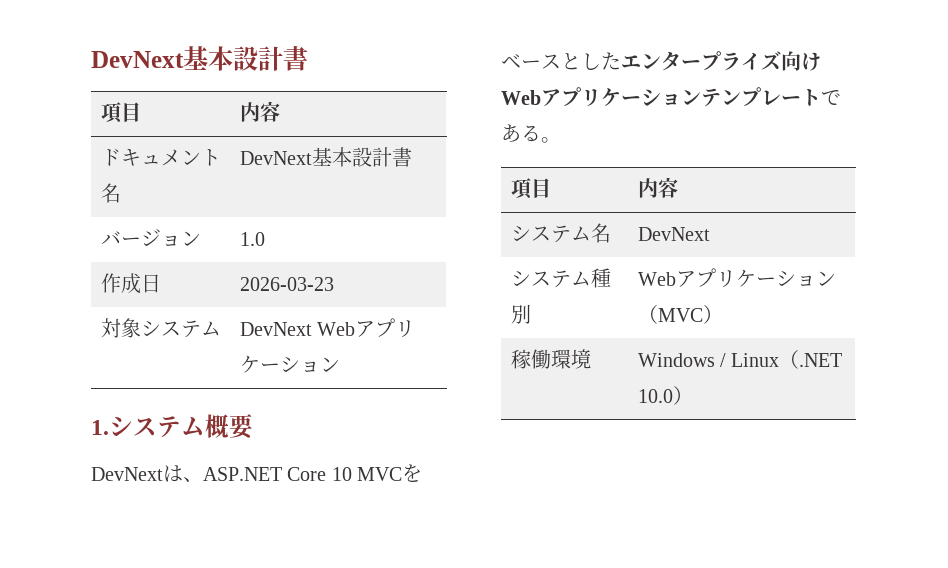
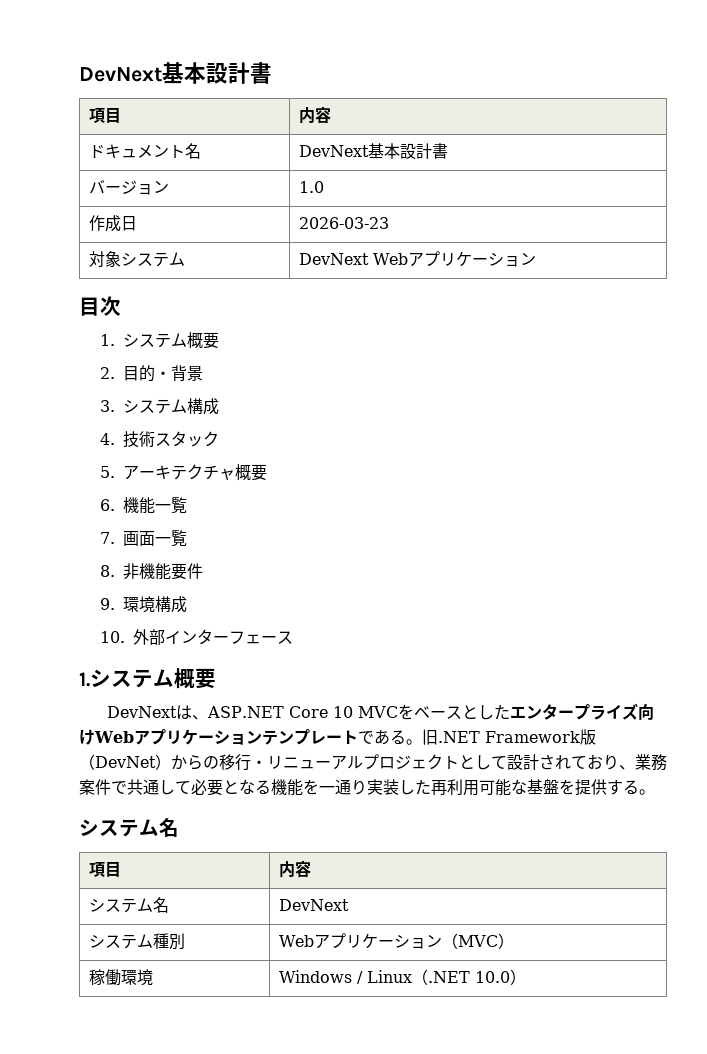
+ 目次
+ 1.システム概要
+ 2.目的・背景
+ 3.システム構成
+ 4.技術スタック
+ 5.アーキテクチャ概要
+ 6.機能一覧
+ 7.画面一覧
+ 8.非機能要件
+ 9.環境構成
+ 10.外部インターフェース
+ 旧.NET Framework版（DevNet）からの移行・リニューアルプロジェクトとして設計されており、業務案件で共通して必要となる機能を一通り実装した再利用可能な基盤を提供する。
+ システム名

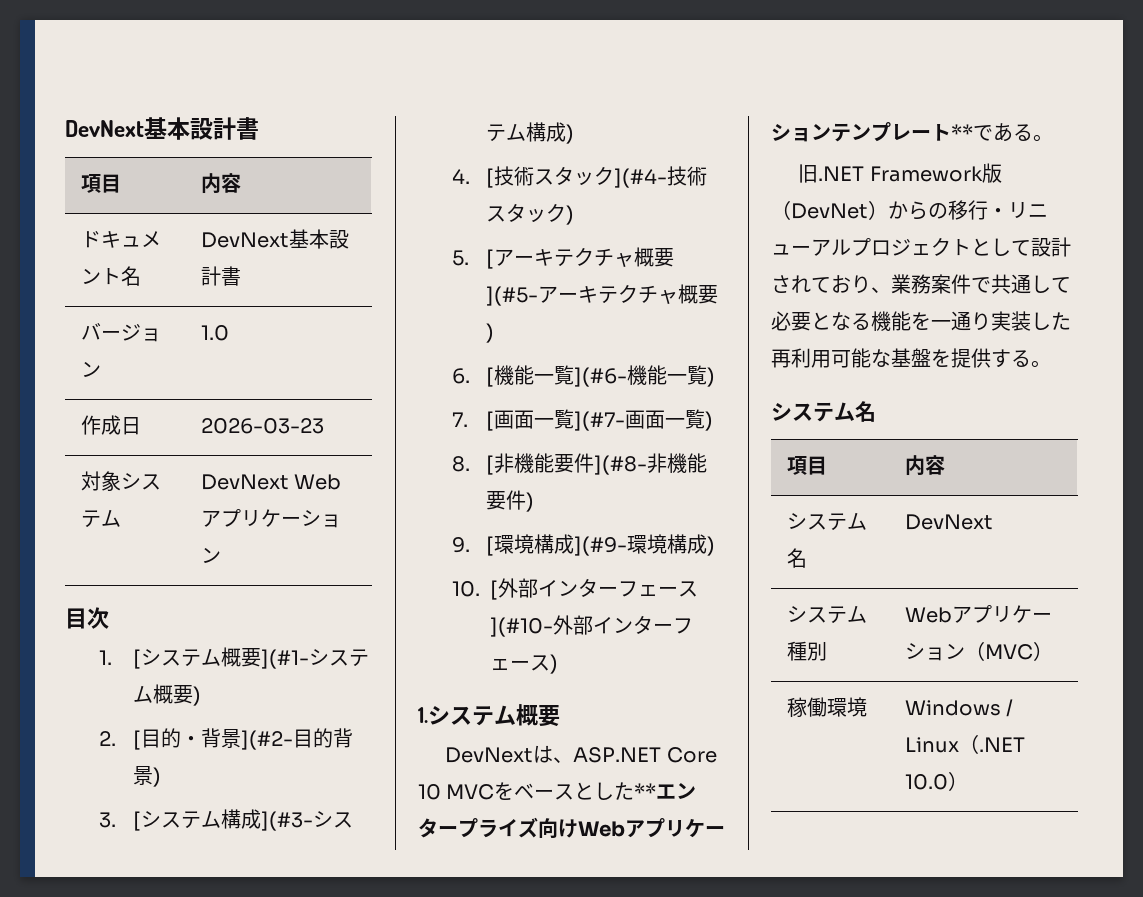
  目次
- 1.システム概要
+ 1. [システム概要](#1-システム概要)
- 2.目的・背景
+ 2. [目的・背景](#2-目的背景)
- 3.システム構成
+ 3. [システム構成](#3-システム構成)
- 4.技術スタック
+ 4. [技術スタック](#4-技術スタック)
- 5.アーキテクチャ概要
+ 5. [アーキテクチャ概要](#5-アーキテクチャ概要)
- 6.機能一覧
+ 6. [機能一覧](#6-機能一覧)
- 7.画面一覧
+ 7. [画面一覧](#7-画面一覧)
- 8.非機能要件
+ 8. [非機能要件](#8-非機能要件)
- 9.環境構成
+ 9. [環境構成](#9-環境構成)
- 10.外部インターフェース
+ 10. [外部インターフェース](#10-外部インターフェース)
- DevNextは、ASP.NET Core 10 MVCをベースとしたエンタープライズ向けWebアプリケーションテンプレートである。旧.NET Framework版（DevNet）からの移行・リニューアルプロジェクトとして設計されており、業務案件で共通して必要となる機能を一通り実装した再利用可能な基盤を提供する。
+ DevNextは、ASP.NET Core 10 MVCをベースとした**エンタープライズ向けWebアプリケーションテンプレート**である。
+ 旧.NET Framework版（DevNet）からの移行・リニューアルプロジェクトとして設計されており、業務案件で共通して必要となる機能を一通り実装した再利用可能な基盤を提供する。

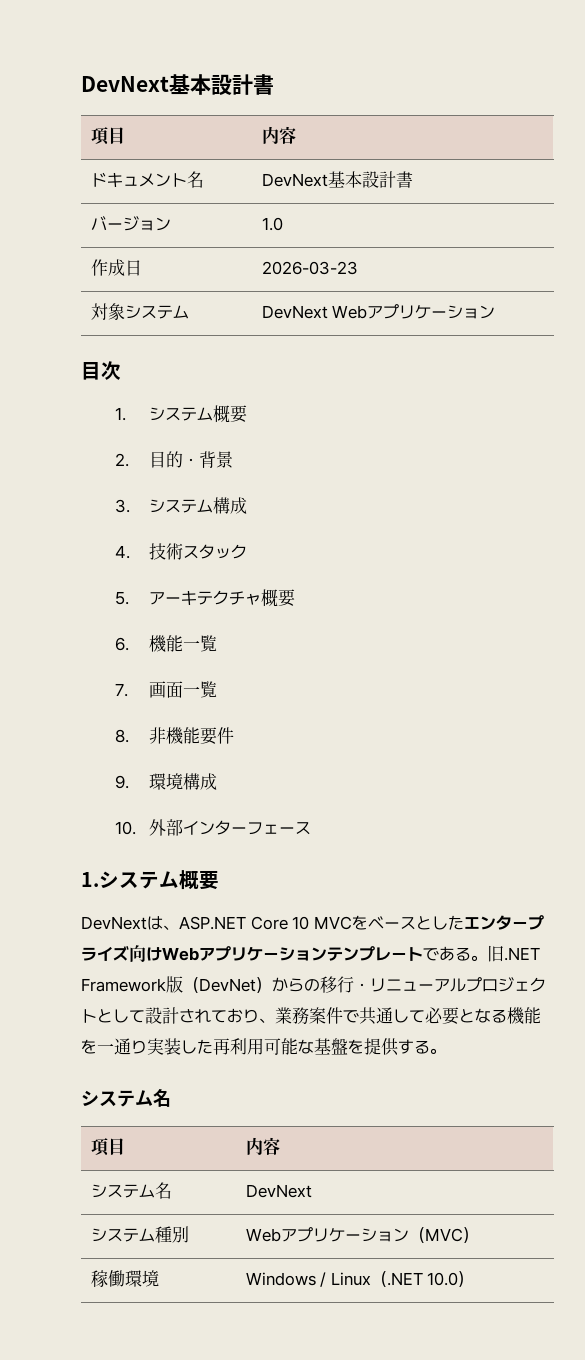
  目次
- 1. [システム概要](#1-システム概要)
+ 1.システム概要
- 2. [目的・背景](#2-目的背景)
+ 2.目的・背景
- 3. [システム構成](#3-システム構成)
+ 3.システム構成
- 4. [技術スタック](#4-技術スタック)
+ 4.技術スタック
- 5. [アーキテクチャ概要](#5-アーキテクチャ概要)
+ 5.アーキテクチャ概要
- 6. [機能一覧](#6-機能一覧)
+ 6.機能一覧
- 7. [画面一覧](#7-画面一覧)
+ 7.画面一覧
- 8. [非機能要件](#8-非機能要件)
+ 8.非機能要件
- 9. [環境構成](#9-環境構成)
+ 9.環境構成
- 10. [外部インターフェース](#10-外部インターフェース)
+ 10.外部インターフェース
- DevNextは、ASP.NET Core 10 MVCをベースとした**エンタープライズ向けWebアプリケーションテンプレート**である。
- 旧.NET Framework版（DevNet）からの移行・リニューアルプロジェクトとして設計されており、業務案件で共通して必要となる機能を一通り実装した再利用可能な基盤を提供する。
+ DevNextは、ASP.NET Core 10 MVCをベースとしたエンタープライズ向けWebアプリケーションテンプレートである。旧.NET Framework版（DevNet）からの移行・リニューアルプロジェクトとして設計されており、業務案件で共通して必要となる機能を一通り実装した再利用可能な基盤を提供する。

